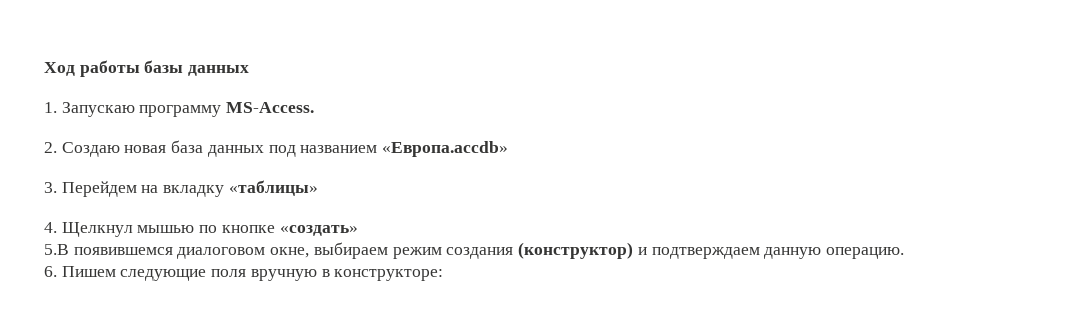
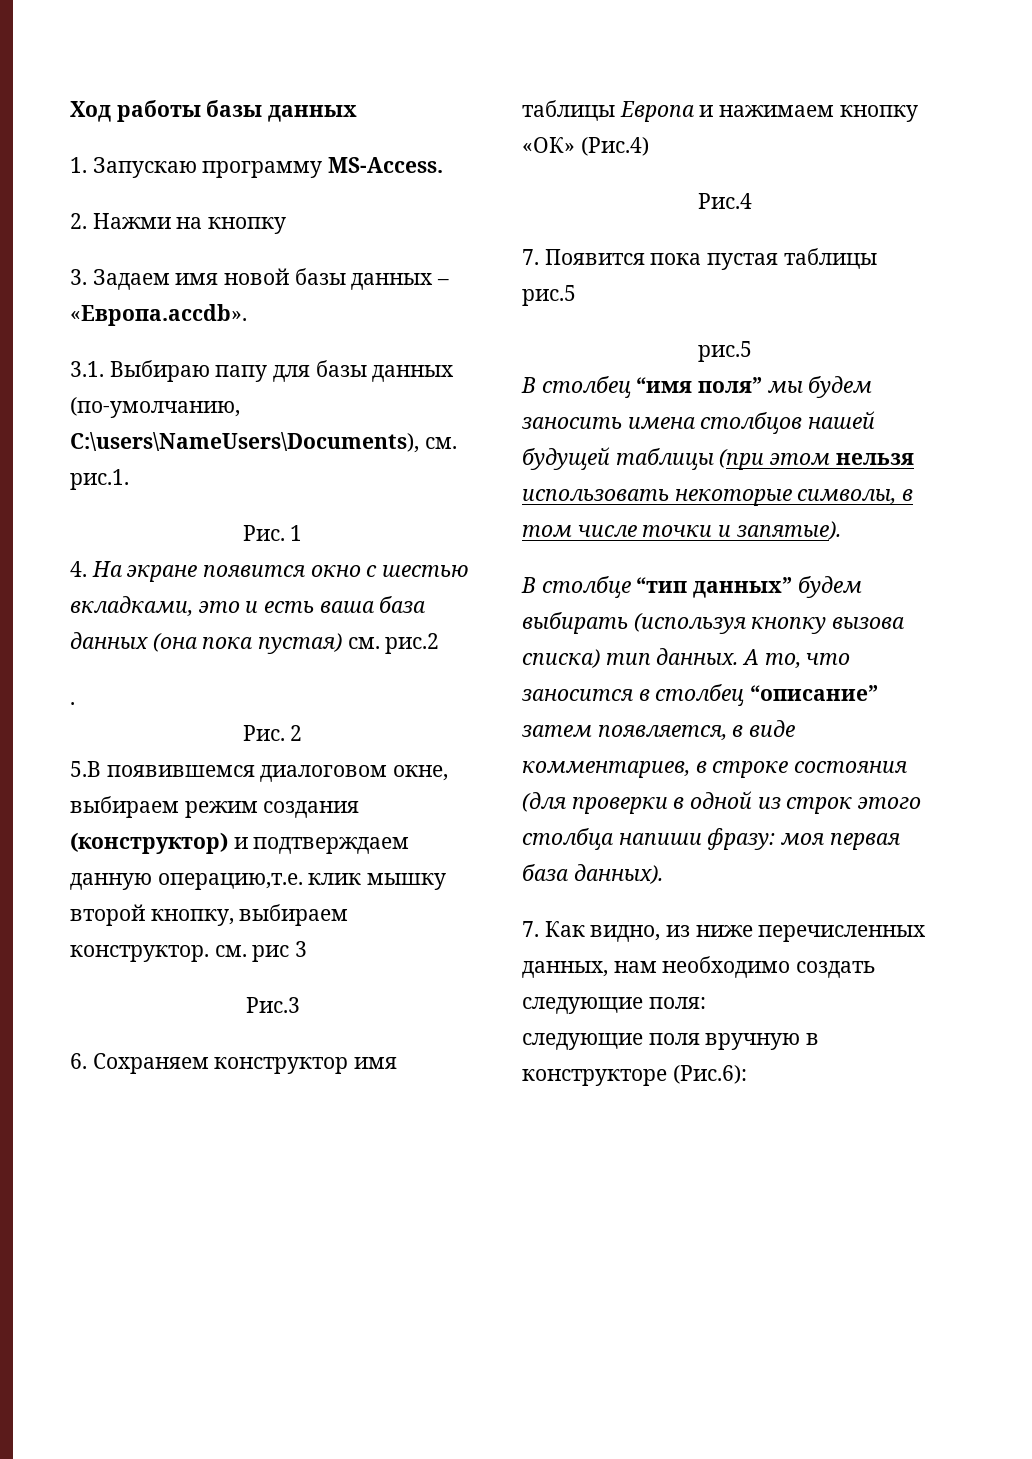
- 2. Создаю новая база данных под названием «Европа.accdb»
- 3. Перейдем на вкладку «таблицы»
- 4. Щелкнул мышью по кнопке «создать»
+ 2. Нажми на кнопку
+ 3. Задаем имя новой базы данных – «Европа.accdb».
+ 3.1. Выбираю папу для базы данных (по-умолчанию, C:\users\NameUsers\Documents), см. рис.1.
+ Рис. 1
+ 4. На экране появится окно с шестью вкладками, это и есть ваша база данных (она пока пустая) см. рис.2
+ .
+ Рис. 2
- 5.В появившемся диалоговом окне, выбираем режим создания (конструктор) и подтверждаем данную операцию.
- 6. Пишем следующие поля вручную в конструкторе:
+ 5.В появившемся диалоговом окне, выбираем режим создания (конструктор) и подтверждаем данную операцию,т.е. клик мышку второй кнопку, выбираем конструктор. см. рис 3
+ Рис.3
+ 6. Сохраняем конструктор имя таблицы Европа и нажимаем кнопку «ОК» (Рис.4)
+ Рис.4
+ 7. Появится пока пустая таблицы рис.5
+ рис.5
+ В столбец “имя поля” мы будем заносить имена столбцов нашей будущей таблицы (при этом нельзя использовать некоторые символы, в том числе точки и запятые).
+ В столбце “тип данных” будем выбирать (используя кнопку вызова списка) тип данных. А то, что заносится в столбец “описание” затем появляется, в виде комментариев, в строке состояния (для проверки в одной из строк этого столбца напиши фразу: моя первая база данных).
+ 7. Как видно, из ниже перечисленных данных, нам необходимо создать следующие поля:
+ следующие поля вручную в конструкторе (Рис.6):

